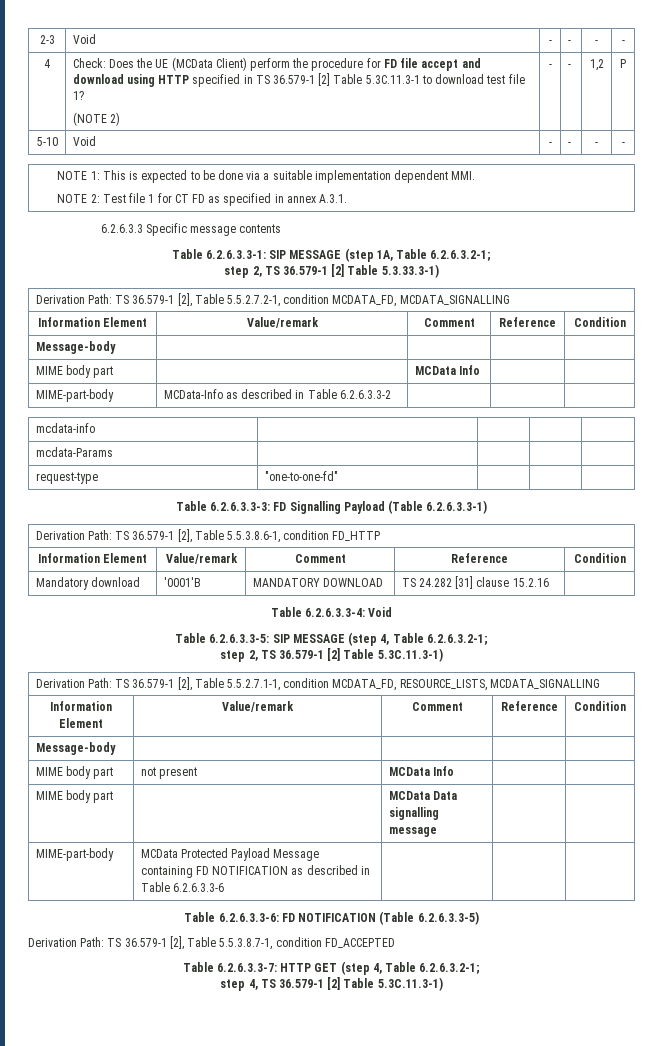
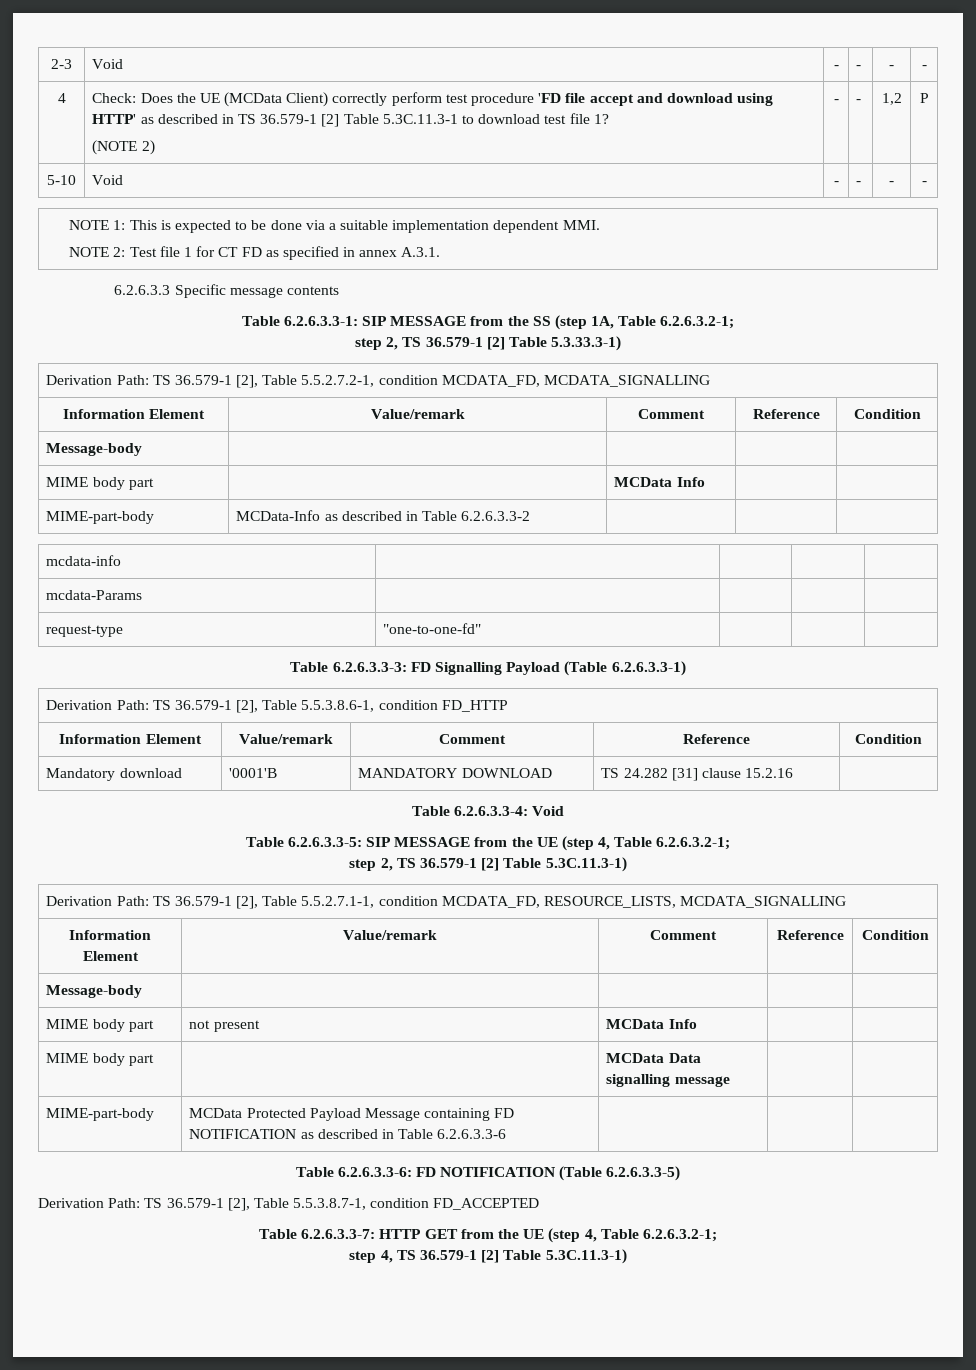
- 4 | Check: Does the UE (MCData Client) perform the procedure for FD file accept and download using HTTP specified in TS 36.579-1 [2] Table 5.3C.11.3-1 to download test file 1?
+ 4 | Check: Does the UE (MCData Client) correctly perform test procedure 'FD file accept and download using HTTP' as described in TS 36.579-1 [2] Table 5.3C.11.3-1 to download test file 1?
- Table 6.2.6.3.3-1: SIP MESSAGE (step 1A, Table 6.2.6.3.2-1;
+ Table 6.2.6.3.3-1: SIP MESSAGE from the SS (step 1A, Table 6.2.6.3.2-1;
- Table 6.2.6.3.3-5: SIP MESSAGE (step 4, Table 6.2.6.3.2-1;
+ Table 6.2.6.3.3-5: SIP MESSAGE from the UE (step 4, Table 6.2.6.3.2-1;
- Table 6.2.6.3.3-7: HTTP GET (step 4, Table 6.2.6.3.2-1;
+ Table 6.2.6.3.3-7: HTTP GET from the UE (step 4, Table 6.2.6.3.2-1;

